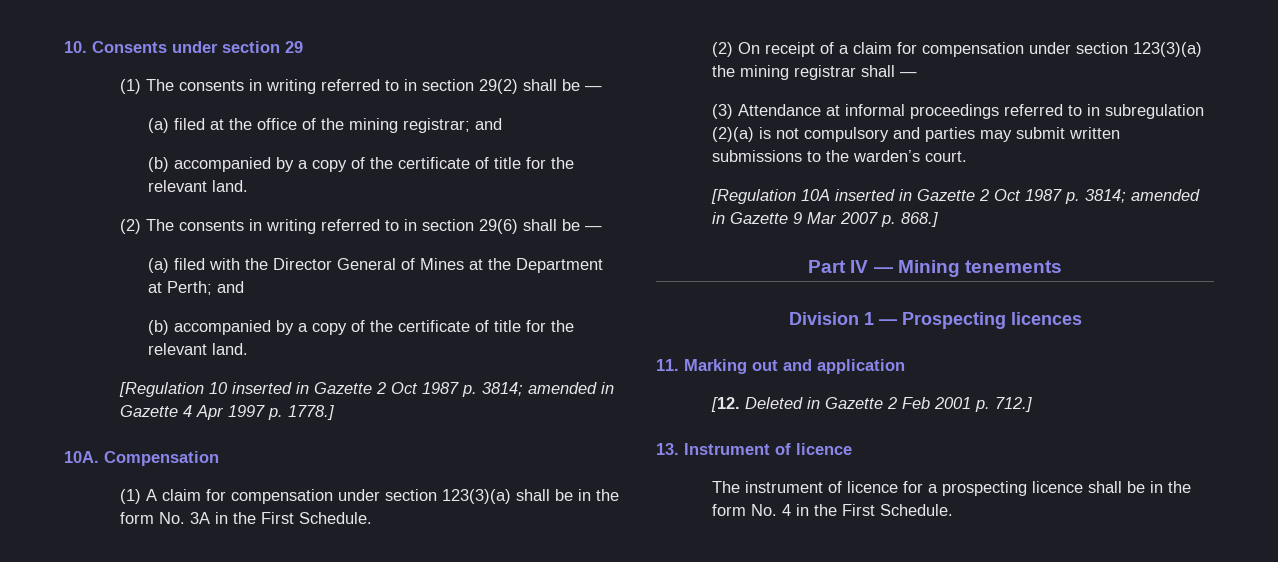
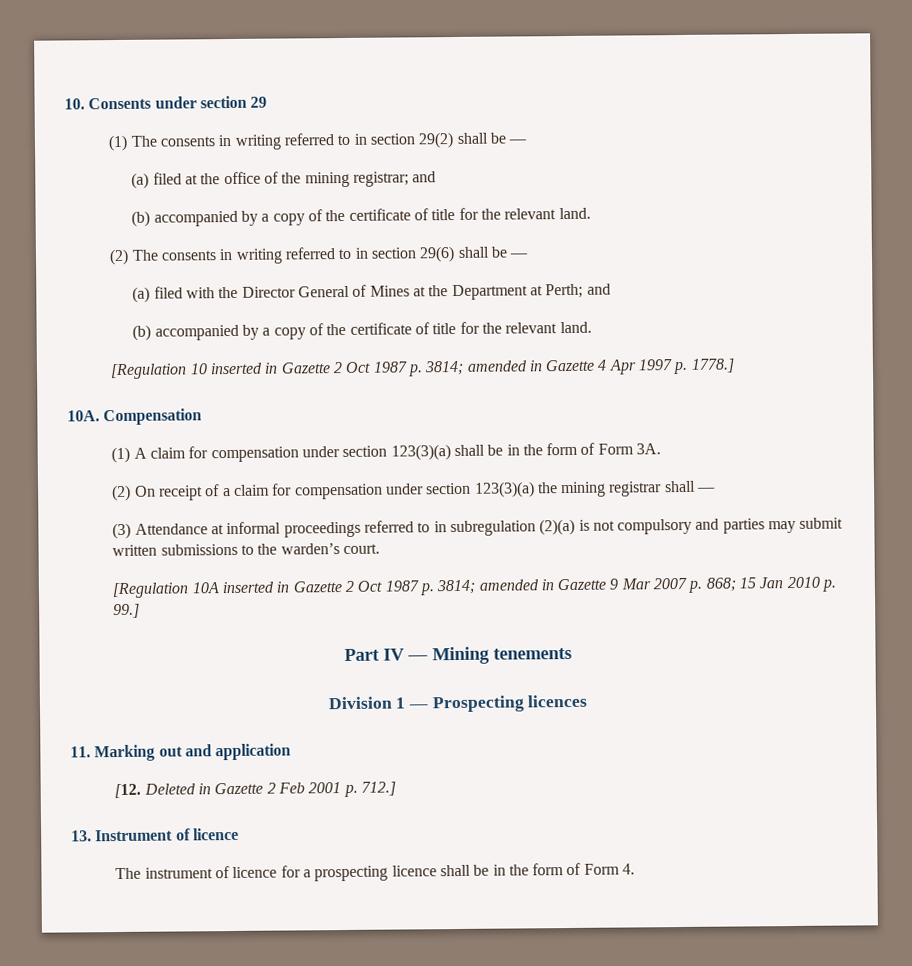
- (1) A claim for compensation under section 123(3)(a) shall be in the form No. 3A in the First Schedule.
+ (1) A claim for compensation under section 123(3)(a) shall be in the form of Form 3A.
- [Regulation 10A inserted in Gazette 2 Oct 1987 p. 3814; amended in Gazette 9 Mar 2007 p. 868.]
+ [Regulation 10A inserted in Gazette 2 Oct 1987 p. 3814; amended in Gazette 9 Mar 2007 p. 868; 15 Jan 2010 p. 99.]
- The instrument of licence for a prospecting licence shall be in the form No. 4 in the First Schedule.
+ The instrument of licence for a prospecting licence shall be in the form of Form 4.

